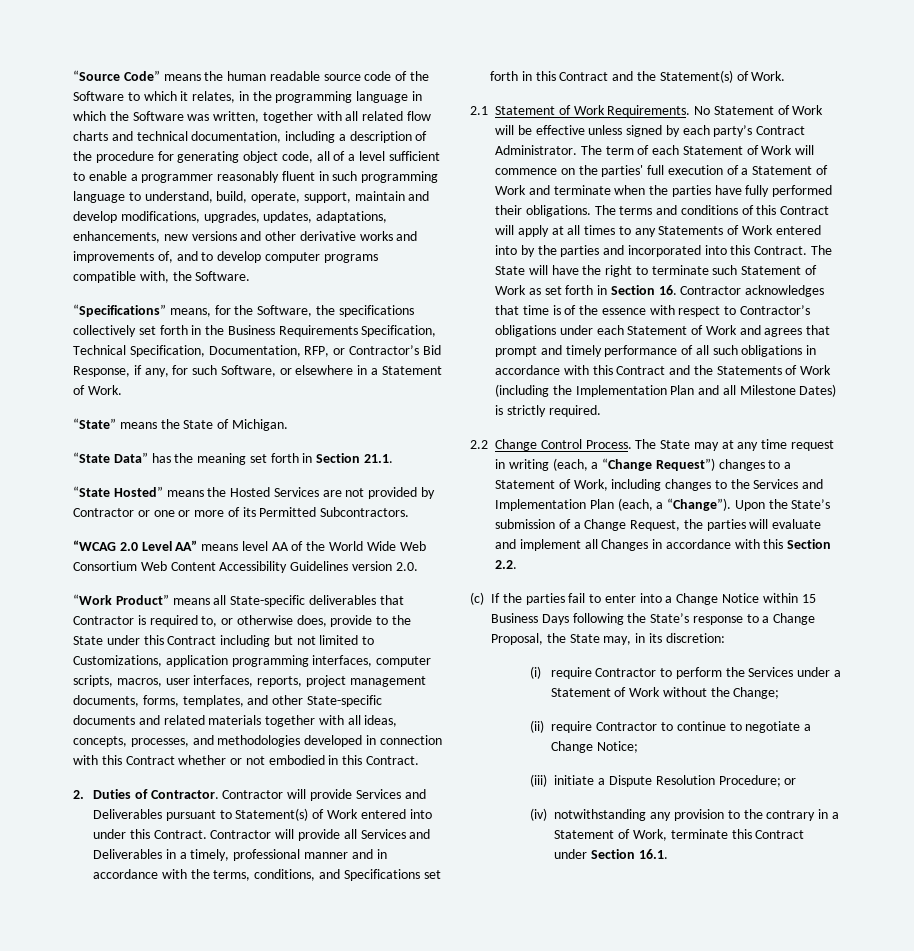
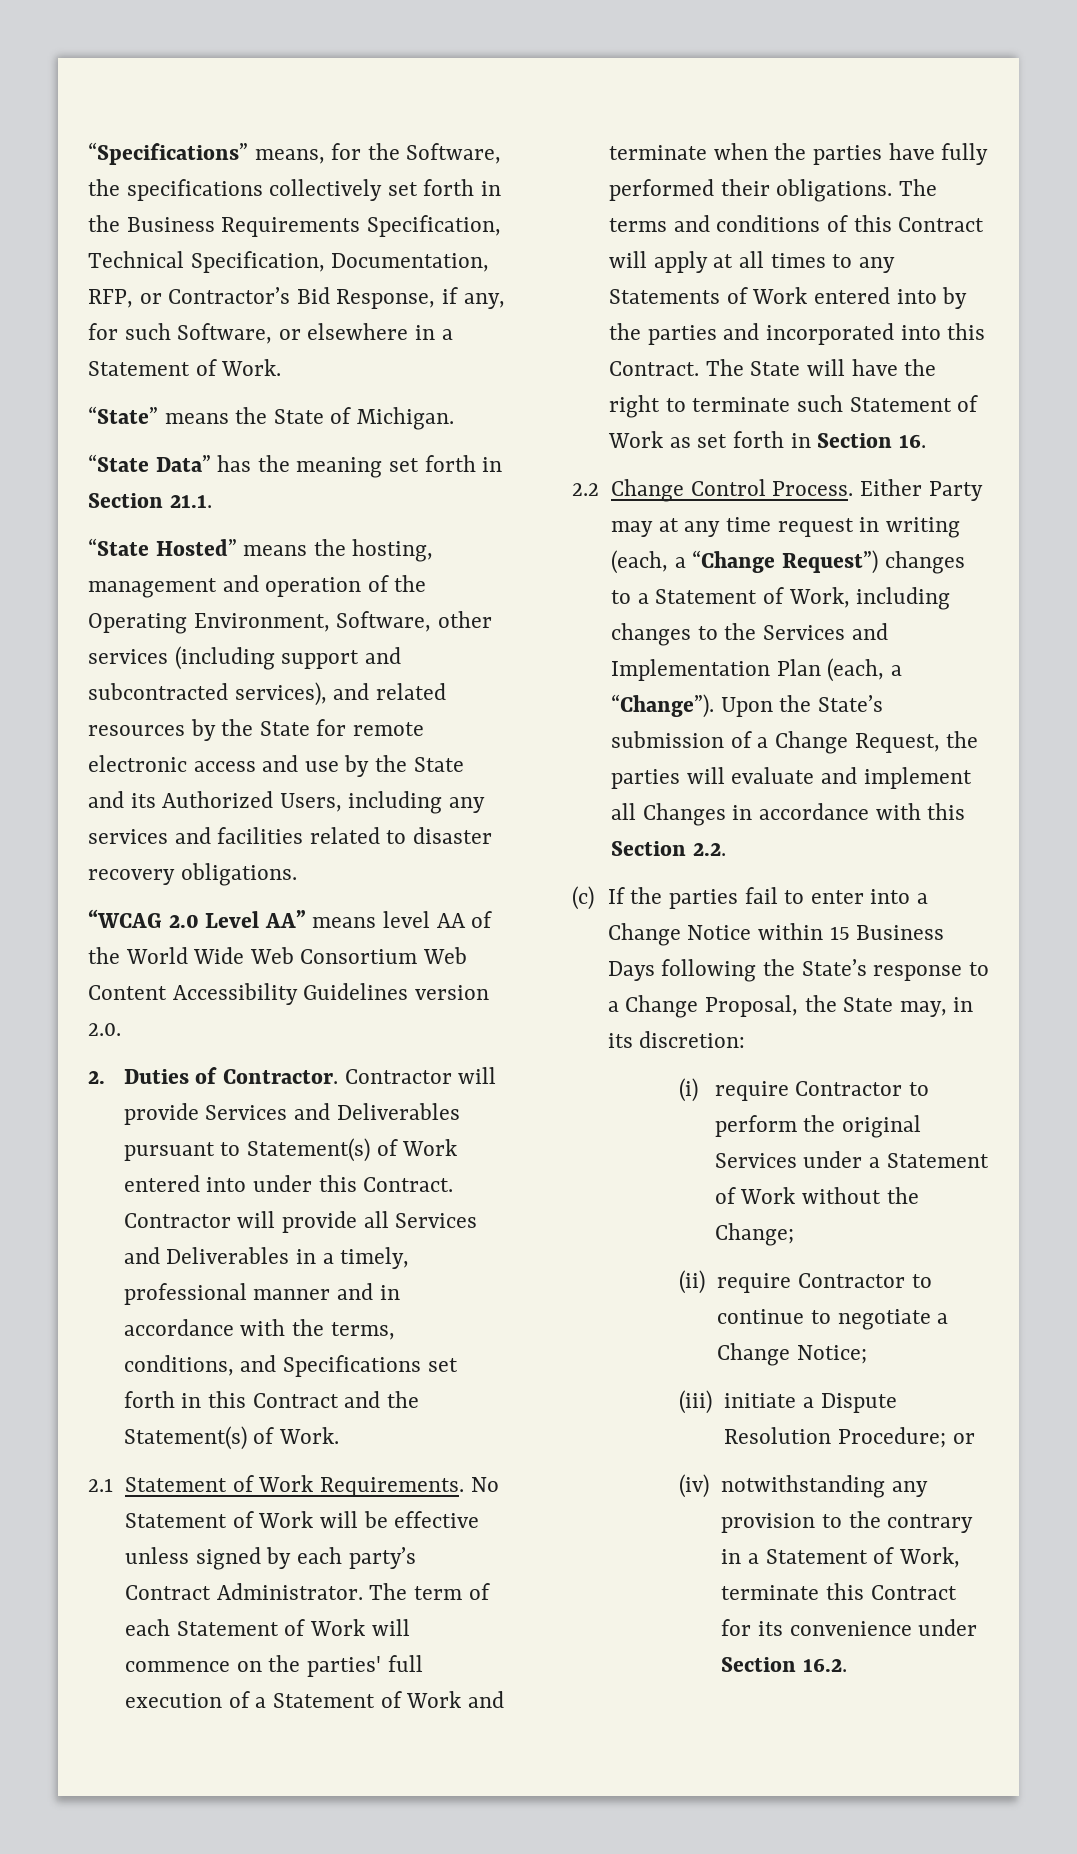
- “Source Code” means the human readable source code of the Software to which it relates, in the programming language in which the Software was written, together with all related flow charts and technical documentation, including a description of the procedure for generating object code, all of a level sufficient to enable a programmer reasonably fluent in such programming language to understand, build, operate, support, maintain and develop modifications, upgrades, updates, adaptations, enhancements, new versions and other derivative works and improvements of, and to develop computer programs compatible with, the Software.
- “State Hosted” means the Hosted Services are not provided by Contractor or one or more of its Permitted Subcontractors.
+ “State Hosted” means the hosting, management and operation of the Operating Environment, Software, other services (including support and subcontracted services), and related resources by the State for remote electronic access and use by the State and its Authorized Users, including any services and facilities related to disaster recovery obligations.
- “Work Product” means all State-specific deliverables that Contractor is required to, or otherwise does, provide to the State under this Contract including but not limited to Customizations, application programming interfaces, computer scripts, macros, user interfaces, reports, project management documents, forms, templates, and other State-specific documents and related materials together with all ideas, concepts, processes, and methodologies developed in connection with this Contract whether or not embodied in this Contract.
- The State will have the right to terminate such Statement of Work as set forth in Section 16. Contractor acknowledges that time is of the essence with respect to Contractor’s obligations under each Statement of Work and agrees that prompt and timely performance of all such obligations in accordance with this Contract and the Statements of Work (including the Implementation Plan and all Milestone Dates) is strictly required.
+ The State will have the right to terminate such Statement of Work as set forth in Section 16.
- The State may at any time request in writing (each, a “Change Request”) changes to a Statement of Work, including changes to the Services and Implementation Plan (each, a “Change”).
+ Either Party may at any time request in writing (each, a “Change Request”) changes to a Statement of Work, including changes to the Services and Implementation Plan (each, a “Change”).
- (i) require Contractor to perform the Services under a Statement of Work without the Change;
+ (i) require Contractor to perform the original Services under a Statement of Work without the Change;
- (iv) notwithstanding any provision to the contrary in a Statement of Work, terminate this Contract under Section 16.1.
+ (iv) notwithstanding any provision to the contrary in a Statement of Work, terminate this Contract for its convenience under Section 16.2.

